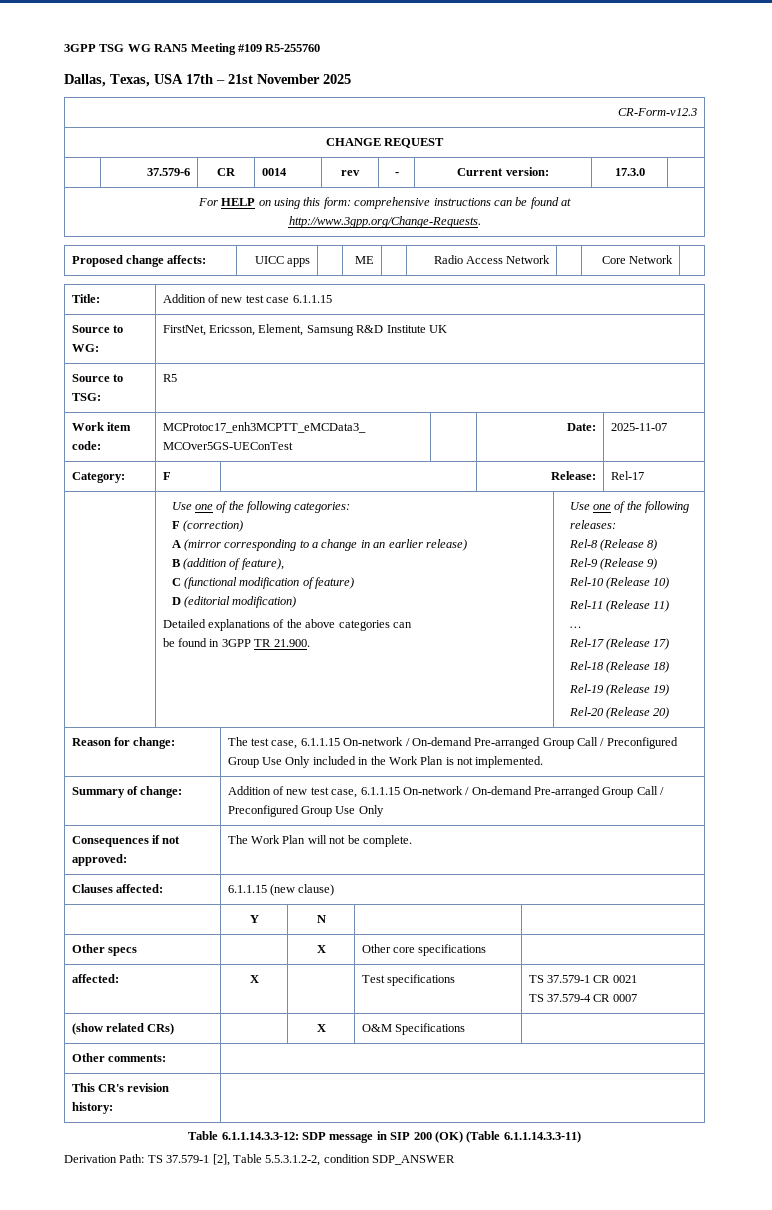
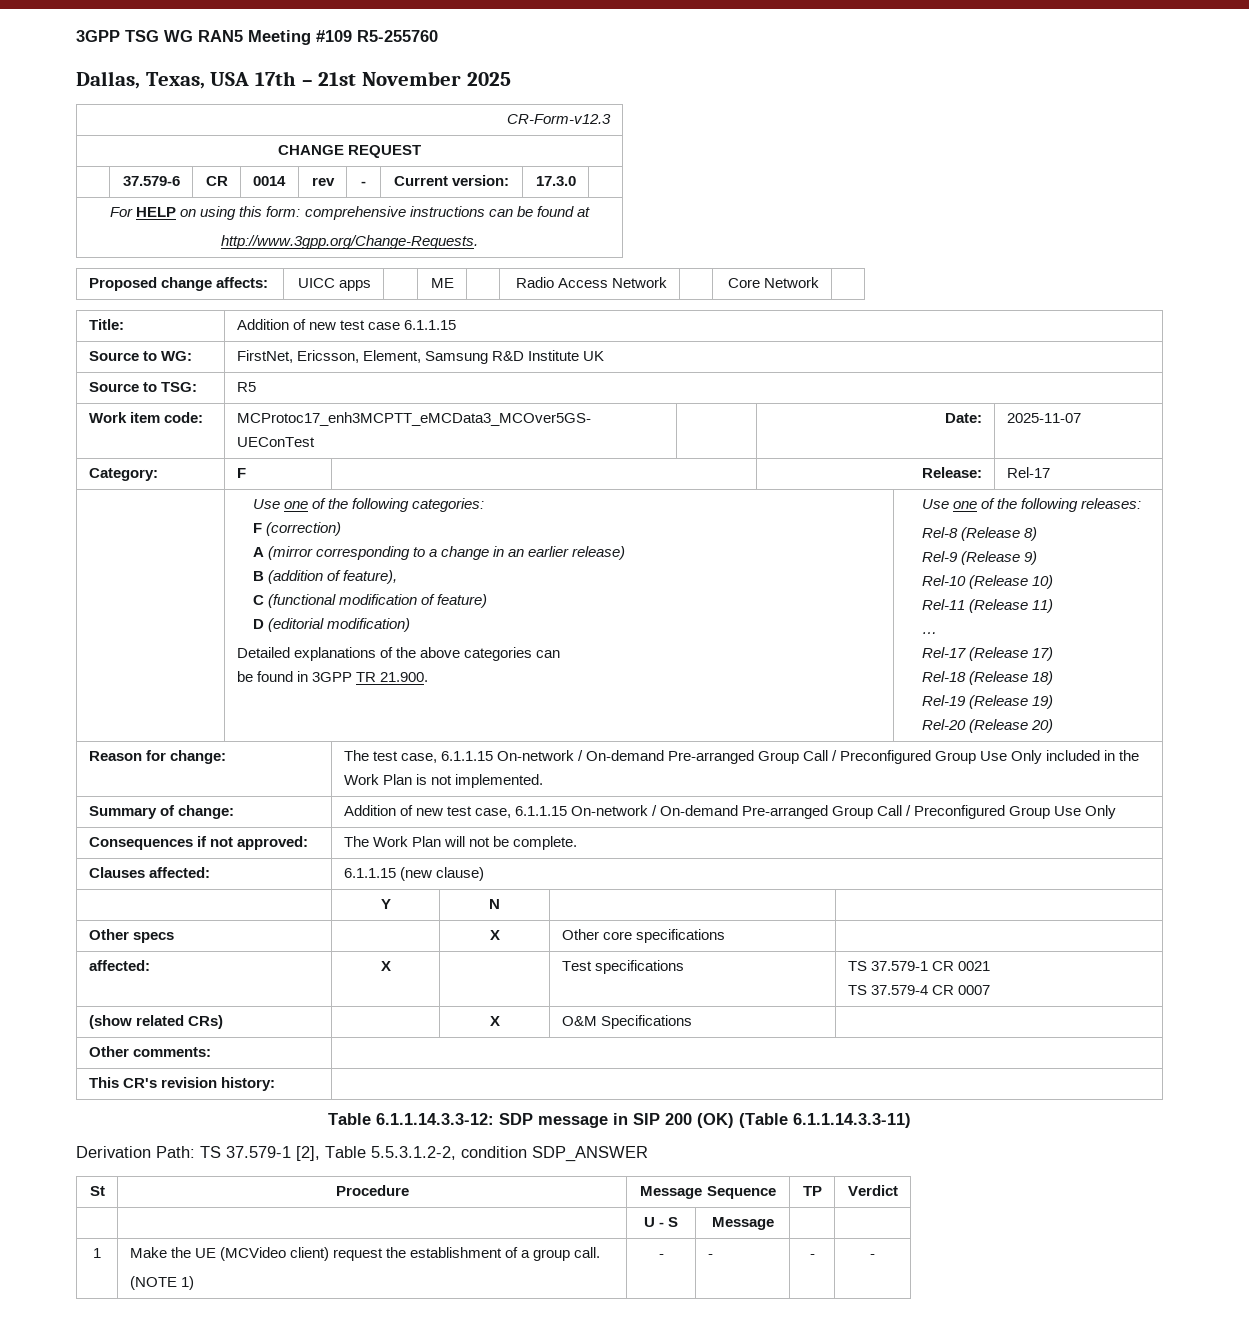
+ St | Procedure | Message Sequence | TP | Verdict
+ | | U - S | Message | |
+ 1 | Make the UE (MCVideo client) request the establishment of a group call.
+ (NOTE 1) | - | - | - | -

